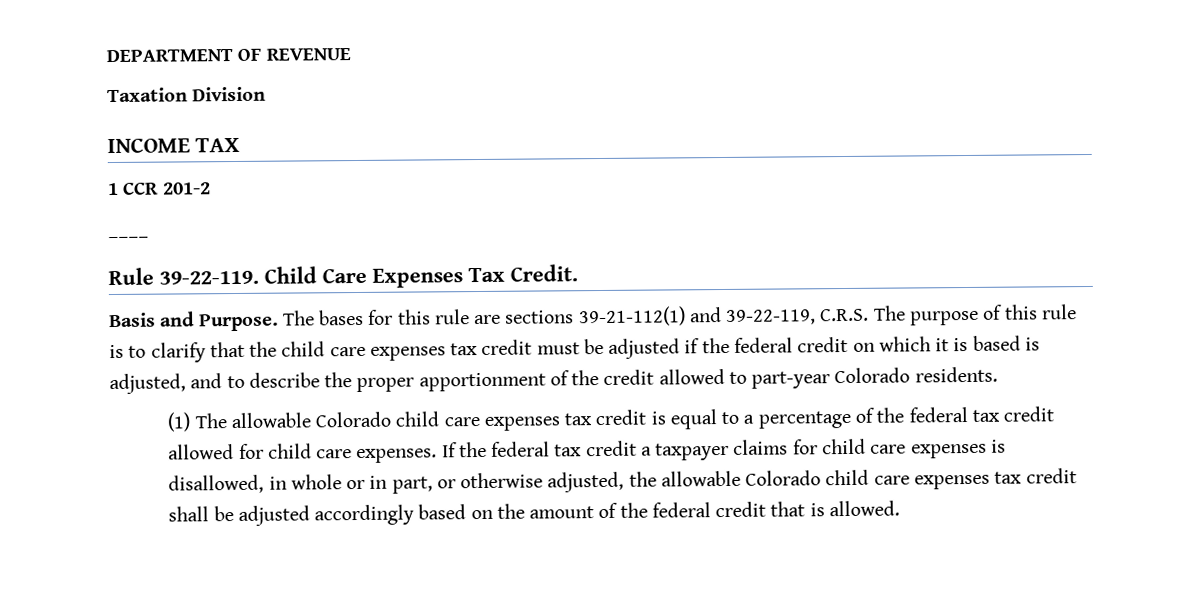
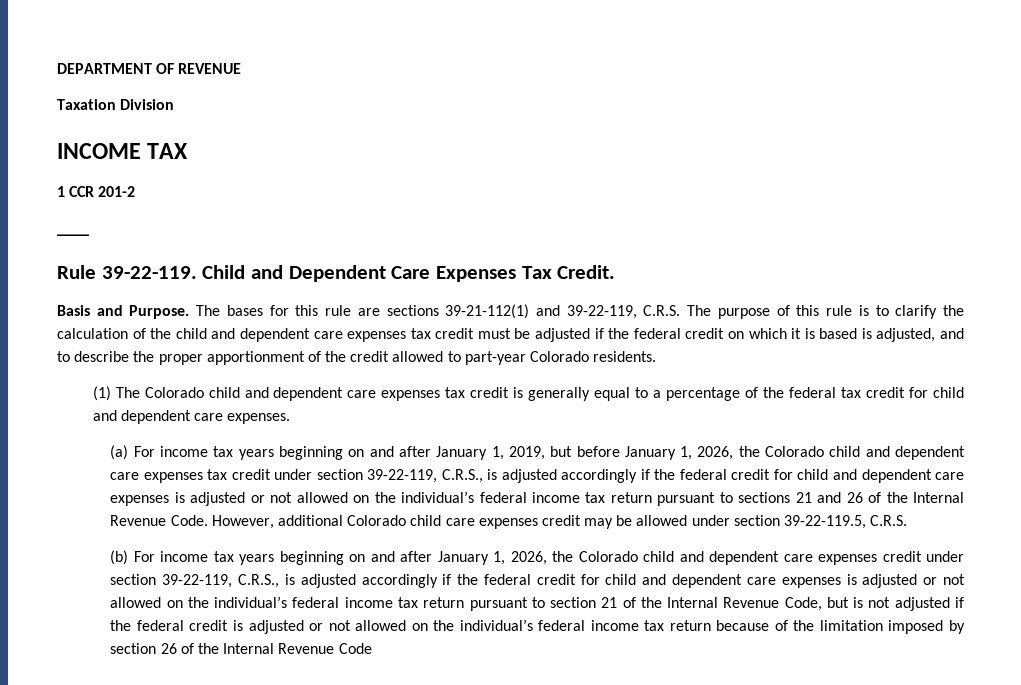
- Child Care Expenses Tax Credit.
+ Child and Dependent Care Expenses Tax Credit.
- The bases for this rule are sections 39-21-112(1) and 39-22-119, C.R.S. The purpose of this rule is to clarify that the child care expenses tax credit must be adjusted if the federal credit on which it is based is adjusted, and to describe the proper apportionment of the credit allowed to part-year Colorado residents.
+ The bases for this rule are sections 39-21-112(1) and 39-22-119, C.R.S. The purpose of this rule is to clarify the calculation of the child and dependent care expenses tax credit must be adjusted if the federal credit on which it is based is adjusted, and to describe the proper apportionment of the credit allowed to part-year Colorado residents.
- (1) The allowable Colorado child care expenses tax credit is equal to a percentage of the federal tax credit allowed for child care expenses. If the federal tax credit a taxpayer claims for child care expenses is disallowed, in whole or in part, or otherwise adjusted, the allowable Colorado child care expenses tax credit shall be adjusted accordingly based on the amount of the federal credit that is allowed.
+ (1) The Colorado child and dependent care expenses tax credit is generally equal to a percentage of the federal tax credit for child and dependent care expenses.
+ (a) For income tax years beginning on and after January 1, 2019, but before January 1, 2026, the Colorado child and dependent care expenses tax credit under section 39-22-119, C.R.S., is adjusted accordingly if the federal credit for child and dependent care expenses is adjusted or not allowed on the individual’s federal income tax return pursuant to sections 21 and 26 of the Internal Revenue Code. However, additional Colorado child care expenses credit may be allowed under section 39-22-119.5, C.R.S.
+ (b) For income tax years beginning on and after January 1, 2026, the Colorado child and dependent care expenses credit under section 39-22-119, C.R.S., is adjusted accordingly if the federal credit for child and dependent care expenses is adjusted or not allowed on the individual’s federal income tax return pursuant to section 21 of the Internal Revenue Code, but is not adjusted if the federal credit is adjusted or not allowed on the individual’s federal income tax return because of the limitation imposed by section 26 of the Internal Revenue Code

